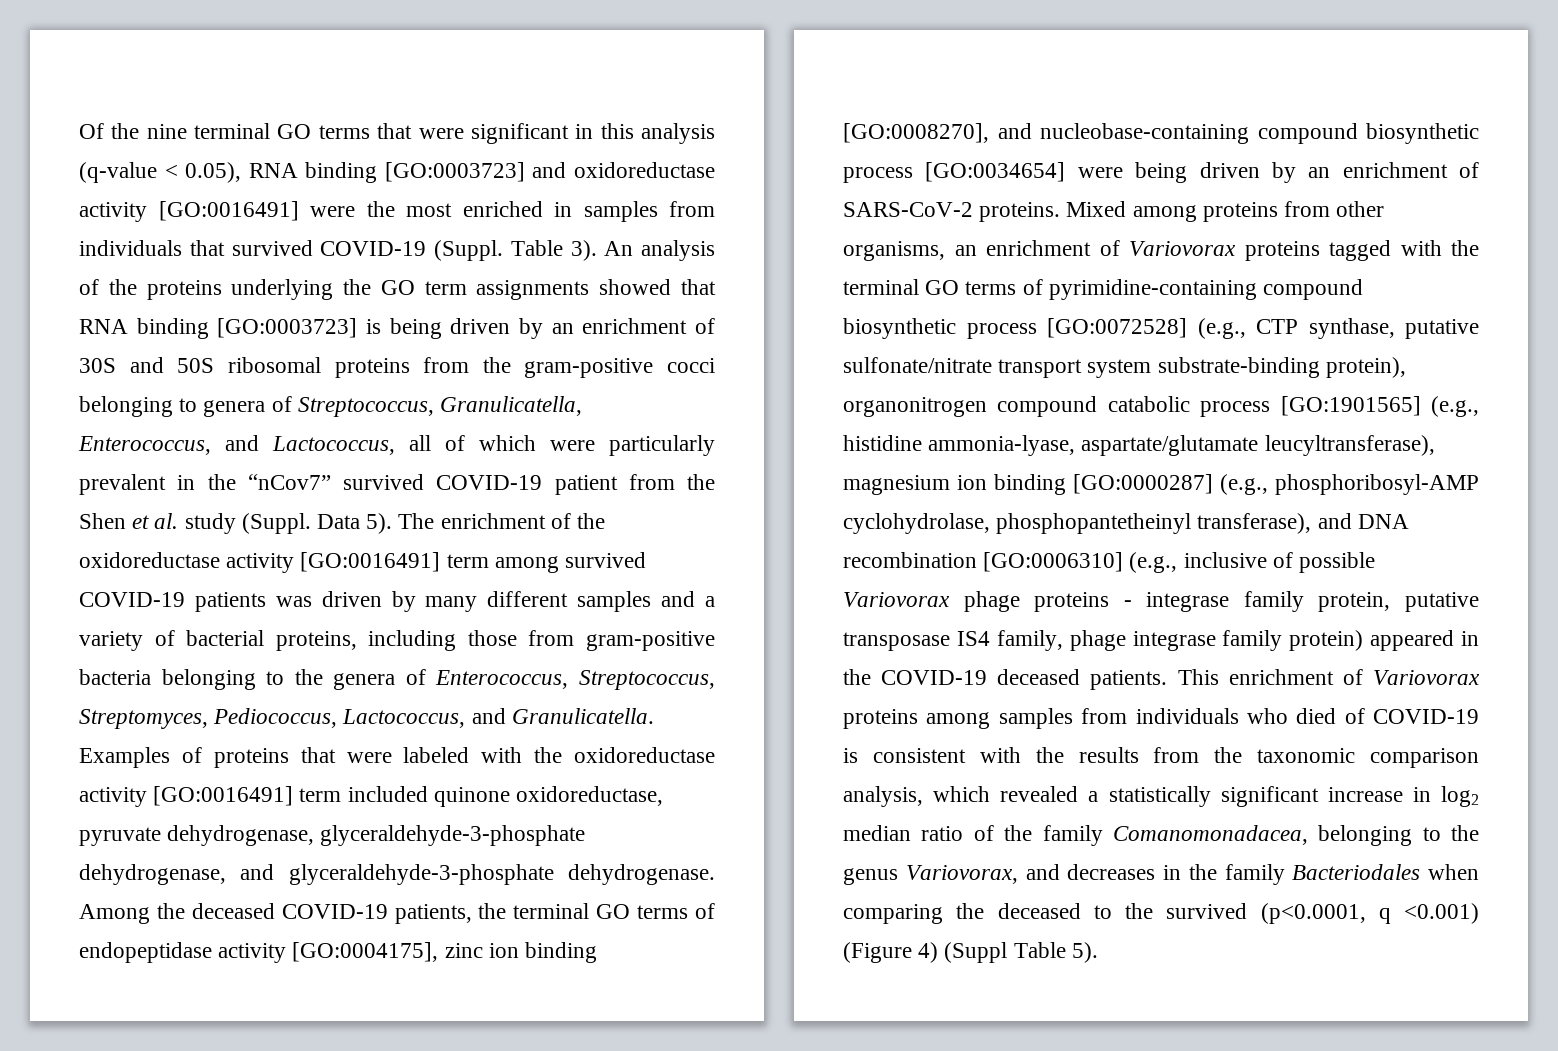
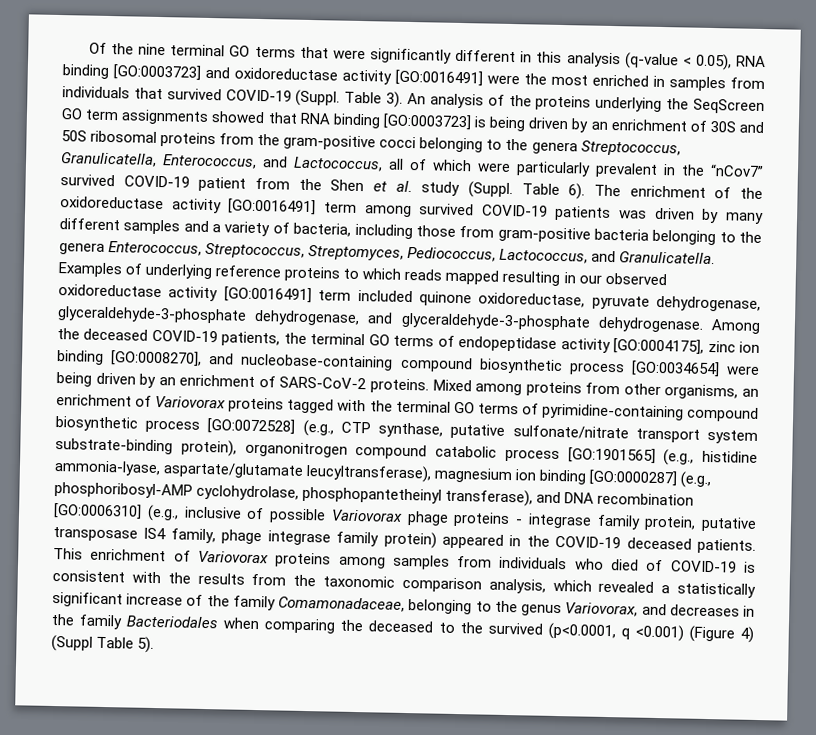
- Of the nine terminal GO terms that were significant in this analysis (q-value < 0.05), RNA binding [GO:0003723] and oxidoreductase activity [GO:0016491] were the most enriched in samples from individuals that survived COVID-19 (Suppl.
+ Of the nine terminal GO terms that were significantly different in this analysis (q-value < 0.05), RNA binding [GO:0003723] and oxidoreductase activity [GO:0016491] were the most enriched in samples from individuals that survived COVID-19 (Suppl.
- An analysis of the proteins underlying the GO term assignments showed that RNA binding [GO:0003723] is being driven by an enrichment of 30S and 50S ribosomal proteins from the gram-positive cocci belonging to genera of Streptococcus, Granulicatella, Enterococcus, and Lactococcus, all of which were particularly prevalent in the “nCov7” survived COVID-19 patient from the Shen et al. study (Suppl.
+ An analysis of the proteins underlying the SeqScreen GO term assignments showed that RNA binding [GO:0003723] is being driven by an enrichment of 30S and 50S ribosomal proteins from the gram-positive cocci belonging to the genera Streptococcus, Granulicatella, Enterococcus, and Lactococcus, all of which were particularly prevalent in the “nCov7” survived COVID-19 patient from the Shen et al. study (Suppl.
- Data 5).
+ Table 6).
- The enrichment of the oxidoreductase activity [GO:0016491] term among survived COVID-19 patients was driven by many different samples and a variety of bacterial proteins, including those from gram-positive bacteria belonging to the genera of Enterococcus, Streptococcus, Streptomyces, Pediococcus, Lactococcus, and Granulicatella.
+ The enrichment of the oxidoreductase activity [GO:0016491] term among survived COVID-19 patients was driven by many different samples and a variety of bacteria, including those from gram-positive bacteria belonging to the genera Enterococcus, Streptococcus, Streptomyces, Pediococcus, Lactococcus, and Granulicatella.
- Examples of proteins that were labeled with the oxidoreductase activity [GO:0016491] term included quinone oxidoreductase, pyruvate dehydrogenase, glyceraldehyde-3-phosphate dehydrogenase, and glyceraldehyde-3-phosphate dehydrogenase.
+ Examples of underlying reference proteins to which reads mapped resulting in our observed oxidoreductase activity [GO:0016491] term included quinone oxidoreductase, pyruvate dehydrogenase, glyceraldehyde-3-phosphate dehydrogenase, and glyceraldehyde-3-phosphate dehydrogenase.
- This enrichment of Variovorax proteins among samples from individuals who died of COVID-19 is consistent with the results from the taxonomic comparison analysis, which revealed a statistically significant increase in log2 median ratio of the family Comanomonadacea, belonging to the genus Variovorax, and decreases in the family Bacteriodales when comparing the deceased to the survived (p<0.0001, q <0.001) (Figure 4) (Suppl Table 5).
+ This enrichment of Variovorax proteins among samples from individuals who died of COVID-19 is consistent with the results from the taxonomic comparison analysis, which revealed a statistically significant increase of the family Comamonadaceae, belonging to the genus Variovorax, and decreases in the family Bacteriodales when comparing the deceased to the survived (p<0.0001, q <0.001) (Figure 4) (Suppl Table 5).

